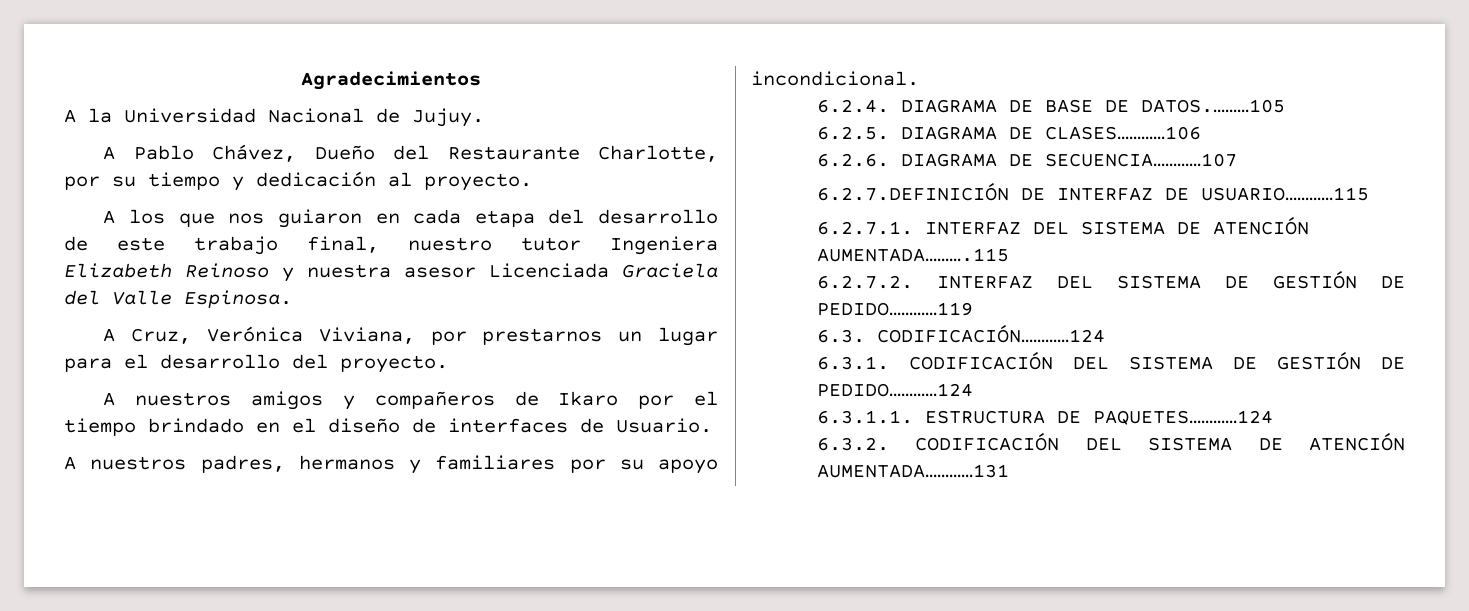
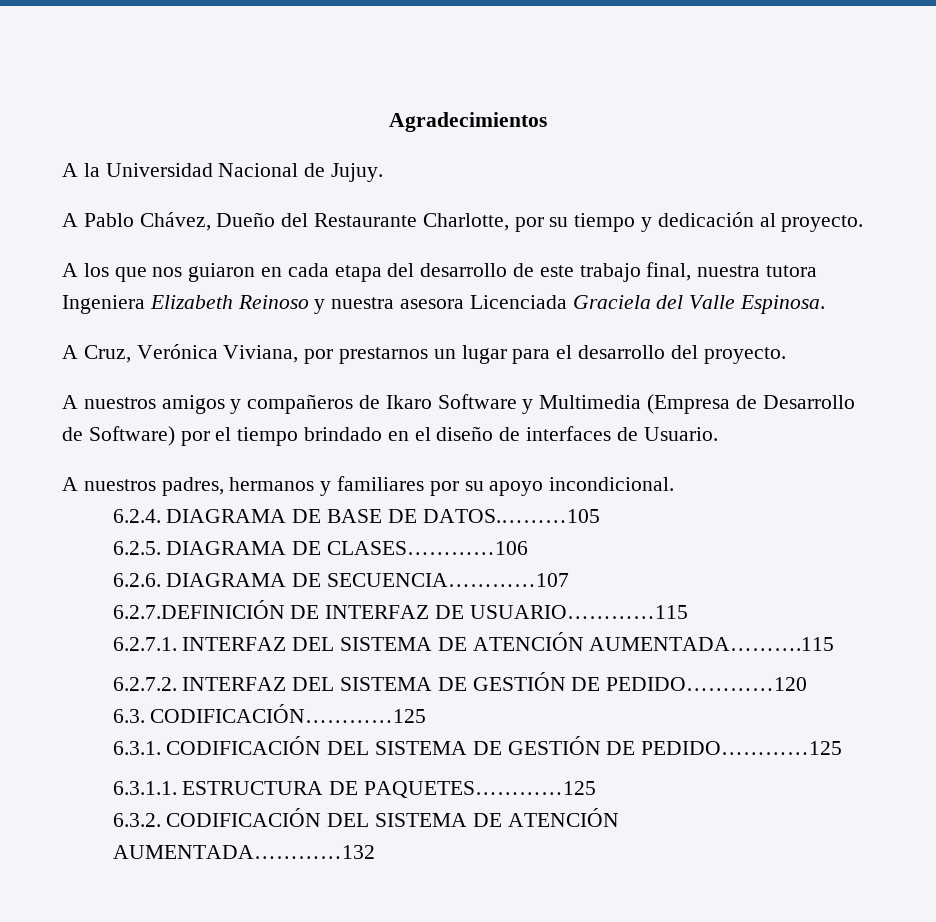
- A los que nos guiaron en cada etapa del desarrollo de este trabajo final, nuestro tutor Ingeniera Elizabeth Reinoso y nuestra asesor Licenciada Graciela del Valle Espinosa.
+ A los que nos guiaron en cada etapa del desarrollo de este trabajo final, nuestra tutora Ingeniera Elizabeth Reinoso y nuestra asesora Licenciada Graciela del Valle Espinosa.
- A nuestros amigos y compañeros de Ikaro por el tiempo brindado en el diseño de interfaces de Usuario.
+ A nuestros amigos y compañeros de Ikaro Software y Multimedia (Empresa de Desarrollo de Software) por el tiempo brindado en el diseño de interfaces de Usuario.
- 6.2.7.2. INTERFAZ DEL SISTEMA DE GESTIÓN DE PEDIDO…………119
+ 6.2.7.2. INTERFAZ DEL SISTEMA DE GESTIÓN DE PEDIDO…………120
- 6.3. CODIFICACIÓN…………124
+ 6.3. CODIFICACIÓN…………125
- 6.3.1. CODIFICACIÓN DEL SISTEMA DE GESTIÓN DE PEDIDO…………124
+ 6.3.1. CODIFICACIÓN DEL SISTEMA DE GESTIÓN DE PEDIDO…………125
- 6.3.1.1. ESTRUCTURA DE PAQUETES…………124
+ 6.3.1.1. ESTRUCTURA DE PAQUETES…………125
- 6.3.2. CODIFICACIÓN DEL SISTEMA DE ATENCIÓN AUMENTADA…………131
+ 6.3.2. CODIFICACIÓN DEL SISTEMA DE ATENCIÓN AUMENTADA…………132

